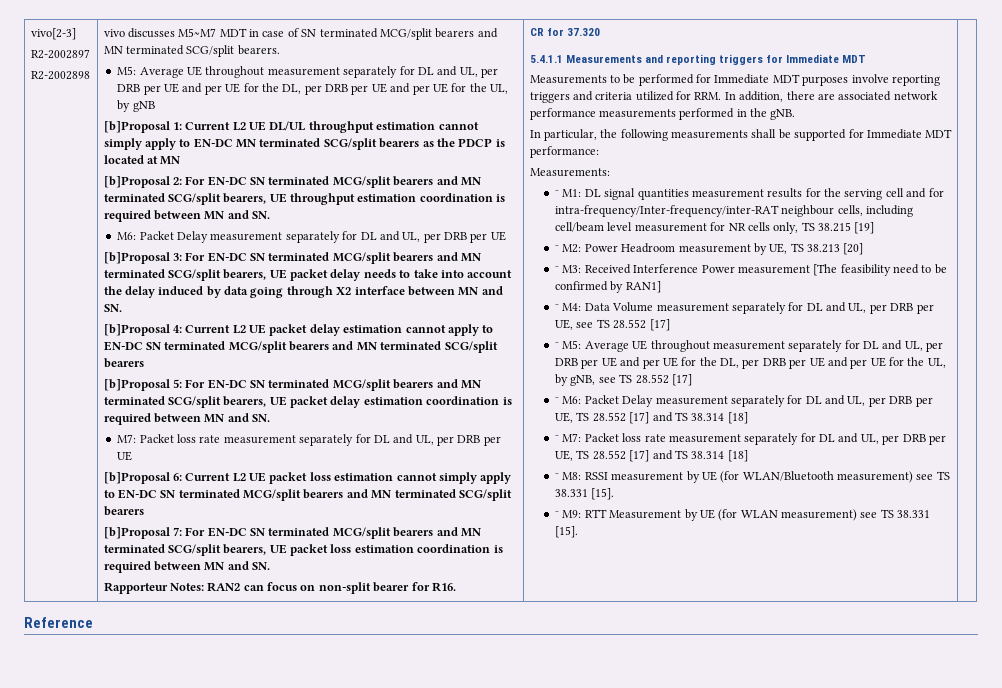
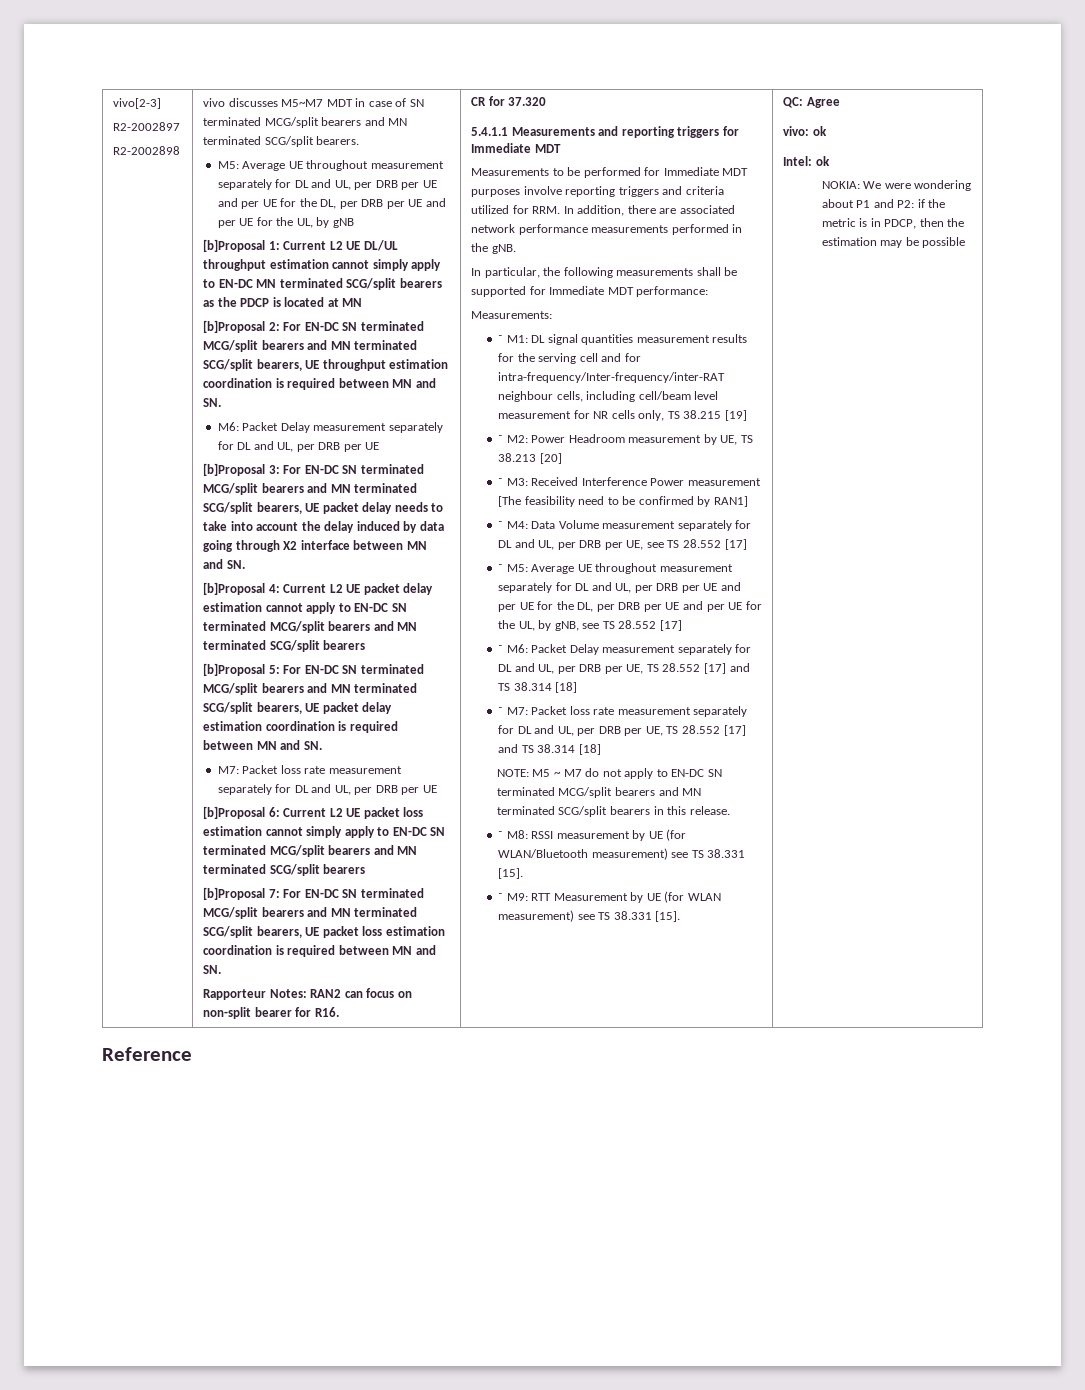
+ NOTE: M5 ~ M7 do not apply to EN-DC SN terminated MCG/split bearers and MN terminated SCG/split bearers in this release.
+ QC: Agree
+ vivo: ok
+ Intel: ok
+ NOKIA: We were wondering about P1 and P2: if the metric is in PDCP, then the estimation may be possible

